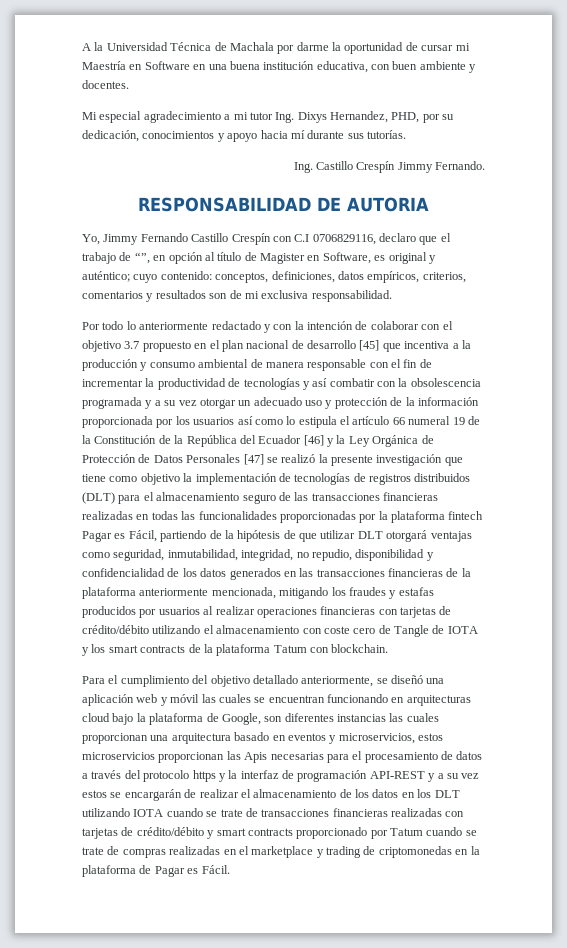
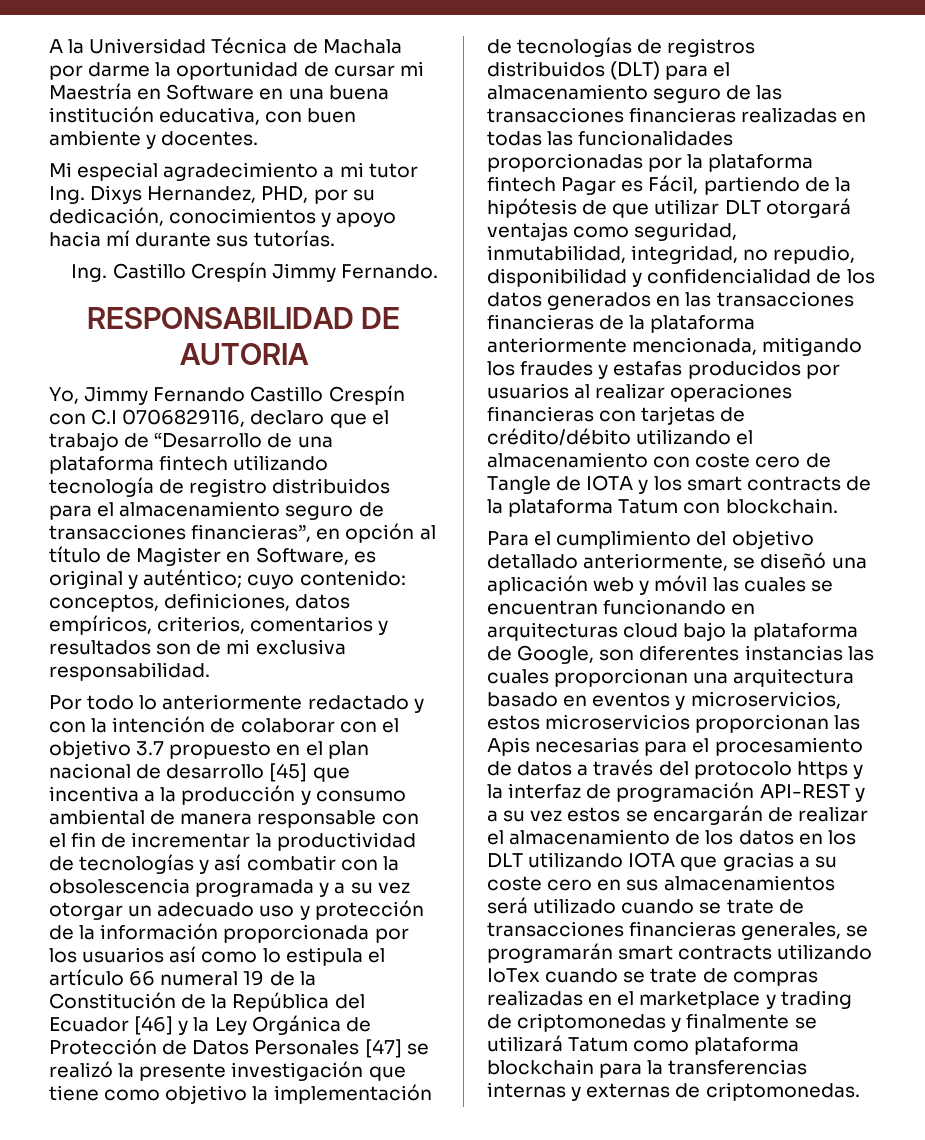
- Yo, Jimmy Fernando Castillo Crespín con C.I 0706829116, declaro que el trabajo de “”, en opción al título de Magister en Software, es original y auténtico; cuyo contenido: conceptos, definiciones, datos empíricos, criterios, comentarios y resultados son de mi exclusiva responsabilidad.
+ Yo, Jimmy Fernando Castillo Crespín con C.I 0706829116, declaro que el trabajo de “Desarrollo de una plataforma fintech utilizando tecnología de registro distribuidos para el almacenamiento seguro de transacciones financieras”, en opción al título de Magister en Software, es original y auténtico; cuyo contenido: conceptos, definiciones, datos empíricos, criterios, comentarios y resultados son de mi exclusiva responsabilidad.
- Para el cumplimiento del objetivo detallado anteriormente, se diseñó una aplicación web y móvil las cuales se encuentran funcionando en arquitecturas cloud bajo la plataforma de Google, son diferentes instancias las cuales proporcionan una arquitectura basado en eventos y microservicios, estos microservicios proporcionan las Apis necesarias para el procesamiento de datos a través del protocolo https y la interfaz de programación API-REST y a su vez estos se encargarán de realizar el almacenamiento de los datos en los DLT utilizando IOTA cuando se trate de transacciones financieras realizadas con tarjetas de crédito/débito y smart contracts proporcionado por Tatum cuando se trate de compras realizadas en el marketplace y trading de criptomonedas en la plataforma de Pagar es Fácil.
+ Para el cumplimiento del objetivo detallado anteriormente, se diseñó una aplicación web y móvil las cuales se encuentran funcionando en arquitecturas cloud bajo la plataforma de Google, son diferentes instancias las cuales proporcionan una arquitectura basado en eventos y microservicios, estos microservicios proporcionan las Apis necesarias para el procesamiento de datos a través del protocolo https y la interfaz de programación API-REST y a su vez estos se encargarán de realizar el almacenamiento de los datos en los DLT utilizando IOTA que gracias a su coste cero en sus almacenamientos será utilizado cuando se trate de transacciones financieras generales, se programarán smart contracts utilizando IoTex cuando se trate de compras realizadas en el marketplace y trading de criptomonedas y finalmente se utilizará Tatum como plataforma blockchain para la transferencias internas y externas de criptomonedas.

